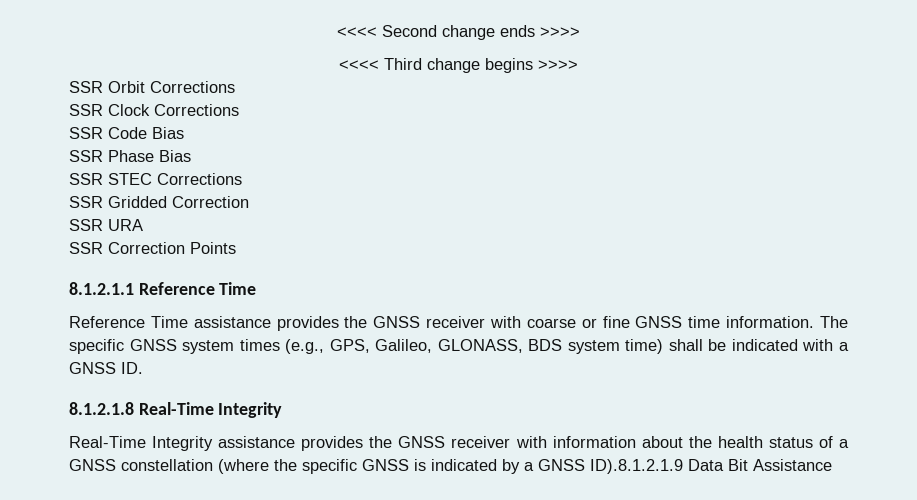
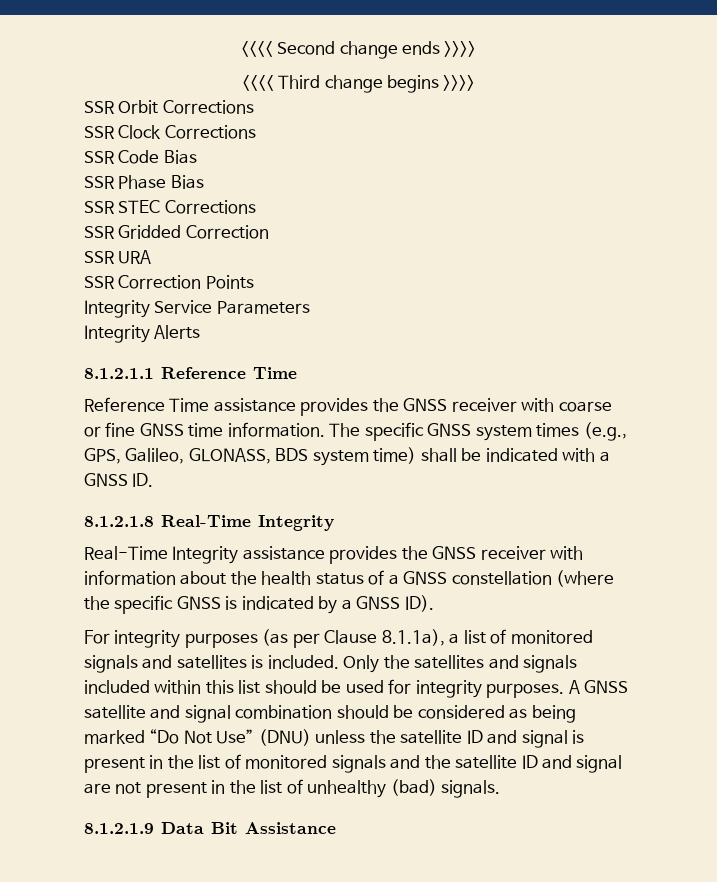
+ Integrity Service Parameters
+ Integrity Alerts
- Real-Time Integrity assistance provides the GNSS receiver with information about the health status of a GNSS constellation (where the specific GNSS is indicated by a GNSS ID).8.1.2.1.9 Data Bit Assistance
+ Real-Time Integrity assistance provides the GNSS receiver with information about the health status of a GNSS constellation (where the specific GNSS is indicated by a GNSS ID).
+ For integrity purposes (as per Clause 8.1.1a), a list of monitored signals and satellites is included. Only the satellites and signals included within this list should be used for integrity purposes. A GNSS satellite and signal combination should be considered as being marked “Do Not Use” (DNU) unless the satellite ID and signal is present in the list of monitored signals and the satellite ID and signal are not present in the list of unhealthy (bad) signals.
+ 8.1.2.1.9 Data Bit Assistance

